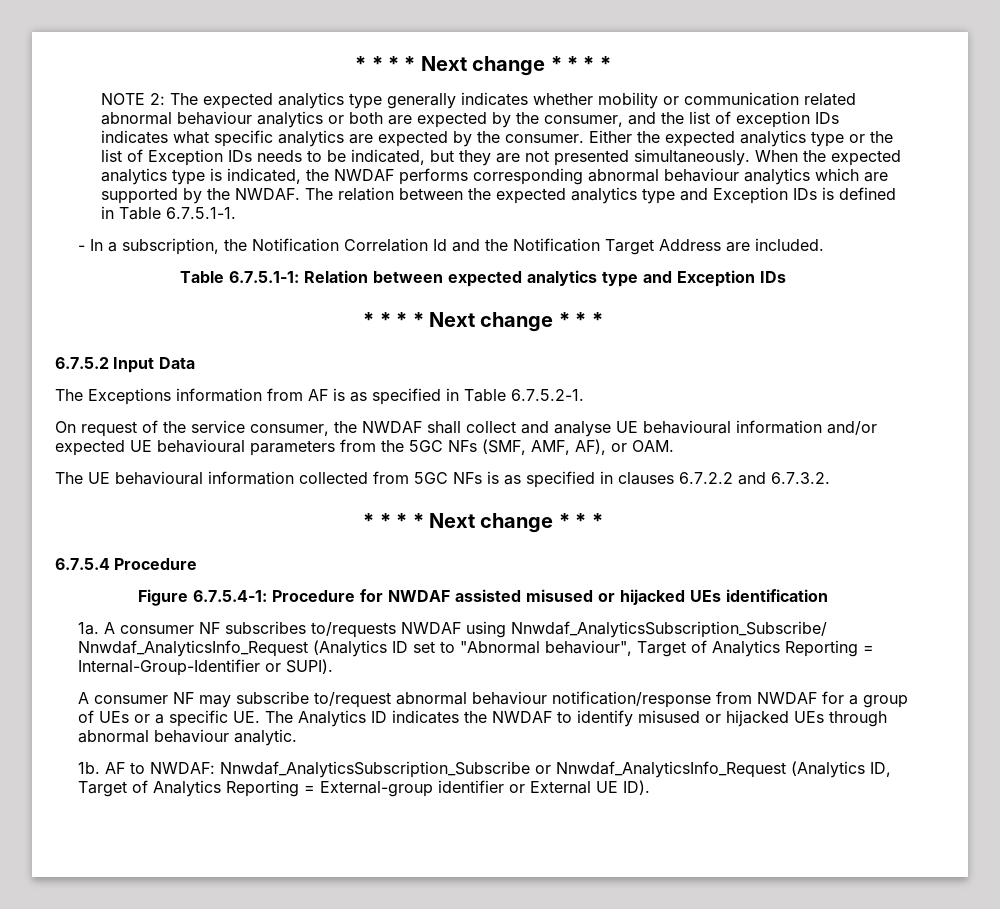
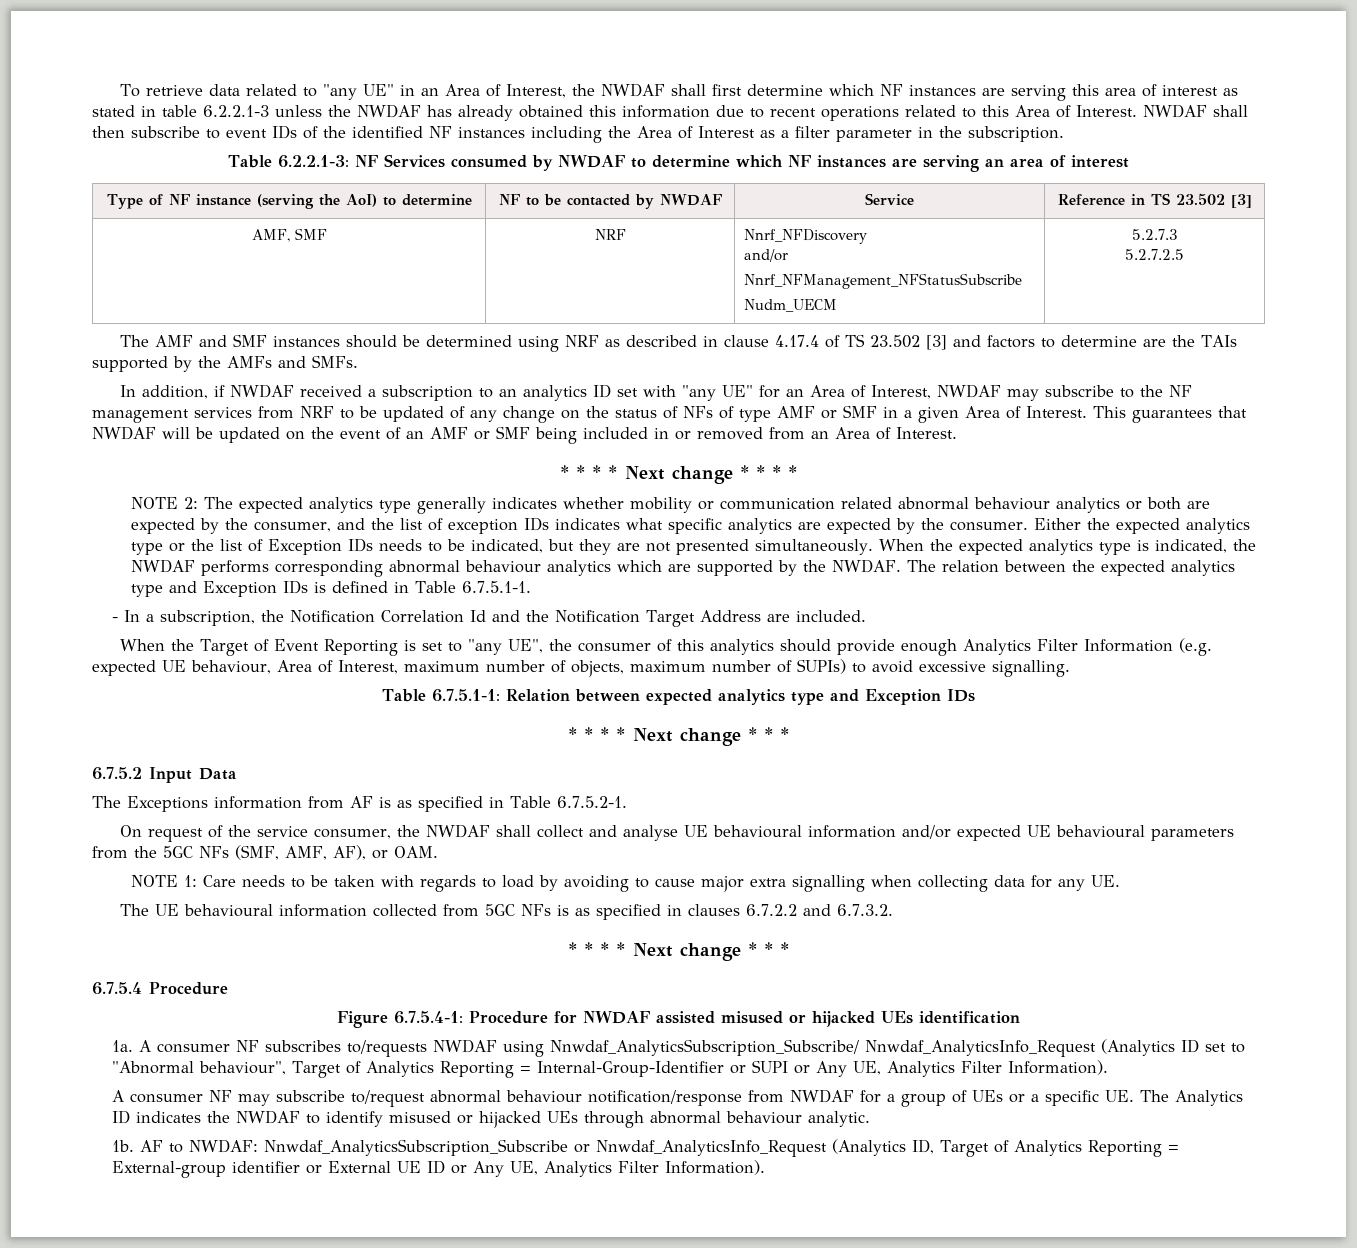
+ To retrieve data related to "any UE" in an Area of Interest, the NWDAF shall first determine which NF instances are serving this area of interest as stated in table 6.2.2.1-3 unless the NWDAF has already obtained this information due to recent operations related to this Area of Interest. NWDAF shall then subscribe to event IDs of the identified NF instances including the Area of Interest as a filter parameter in the subscription.
+ Table 6.2.2.1-3: NF Services consumed by NWDAF to determine which NF instances are serving an area of interest
+ Type of NF instance (serving the AoI) to determine | NF to be contacted by NWDAF | Service | Reference in TS 23.502 [3]
+ AMF, SMF | NRF | Nnrf_NFDiscovery
+ and/or
+ Nnrf_NFManagement_NFStatusSubscribe
+ Nudm_UECM | 5.2.7.3
+ 5.2.7.2.5
+ The AMF and SMF instances should be determined using NRF as described in clause 4.17.4 of TS 23.502 [3] and factors to determine are the TAIs supported by the AMFs and SMFs.
+ In addition, if NWDAF received a subscription to an analytics ID set with "any UE" for an Area of Interest, NWDAF may subscribe to the NF management services from NRF to be updated of any change on the status of NFs of type AMF or SMF in a given Area of Interest. This guarantees that NWDAF will be updated on the event of an AMF or SMF being included in or removed from an Area of Interest.
+ When the Target of Event Reporting is set to "any UE", the consumer of this analytics should provide enough Analytics Filter Information (e.g. expected UE behaviour, Area of Interest, maximum number of objects, maximum number of SUPIs) to avoid excessive signalling.
+ NOTE 1: Care needs to be taken with regards to load by avoiding to cause major extra signalling when collecting data for any UE.
- A consumer NF subscribes to/requests NWDAF using Nnwdaf_AnalyticsSubscription_Subscribe/ Nnwdaf_AnalyticsInfo_Request (Analytics ID set to "Abnormal behaviour", Target of Analytics Reporting = Internal-Group-Identifier or SUPI).
+ A consumer NF subscribes to/requests NWDAF using Nnwdaf_AnalyticsSubscription_Subscribe/ Nnwdaf_AnalyticsInfo_Request (Analytics ID set to "Abnormal behaviour", Target of Analytics Reporting = Internal-Group-Identifier or SUPI or Any UE, Analytics Filter Information).
- AF to NWDAF: Nnwdaf_AnalyticsSubscription_Subscribe or Nnwdaf_AnalyticsInfo_Request (Analytics ID, Target of Analytics Reporting = External-group identifier or External UE ID).
+ AF to NWDAF: Nnwdaf_AnalyticsSubscription_Subscribe or Nnwdaf_AnalyticsInfo_Request (Analytics ID, Target of Analytics Reporting = External-group identifier or External UE ID or Any UE, Analytics Filter Information).

